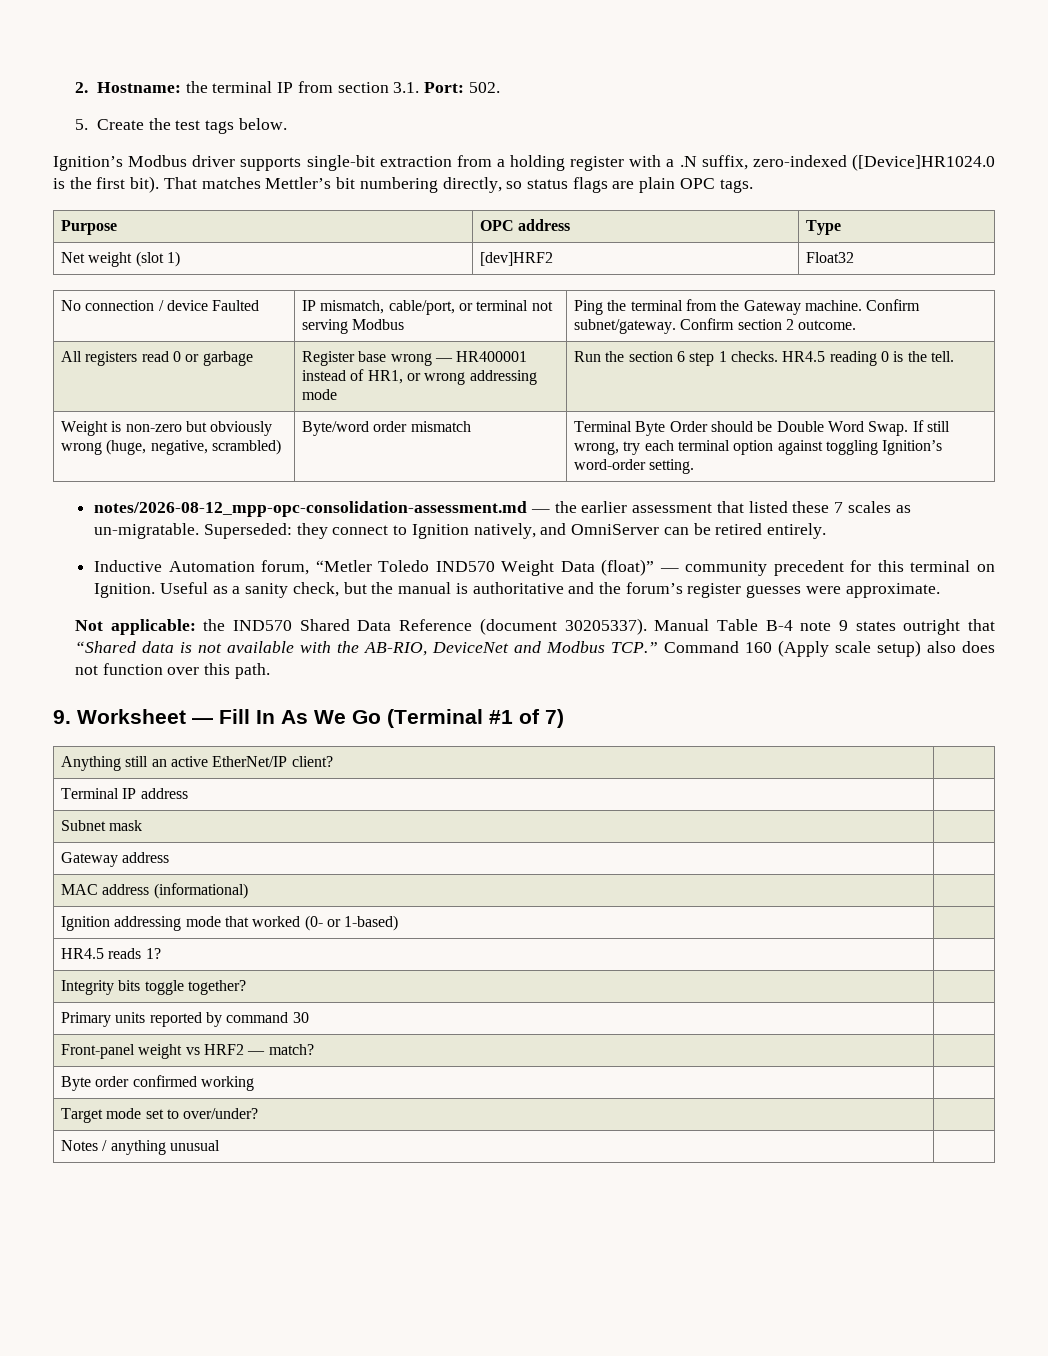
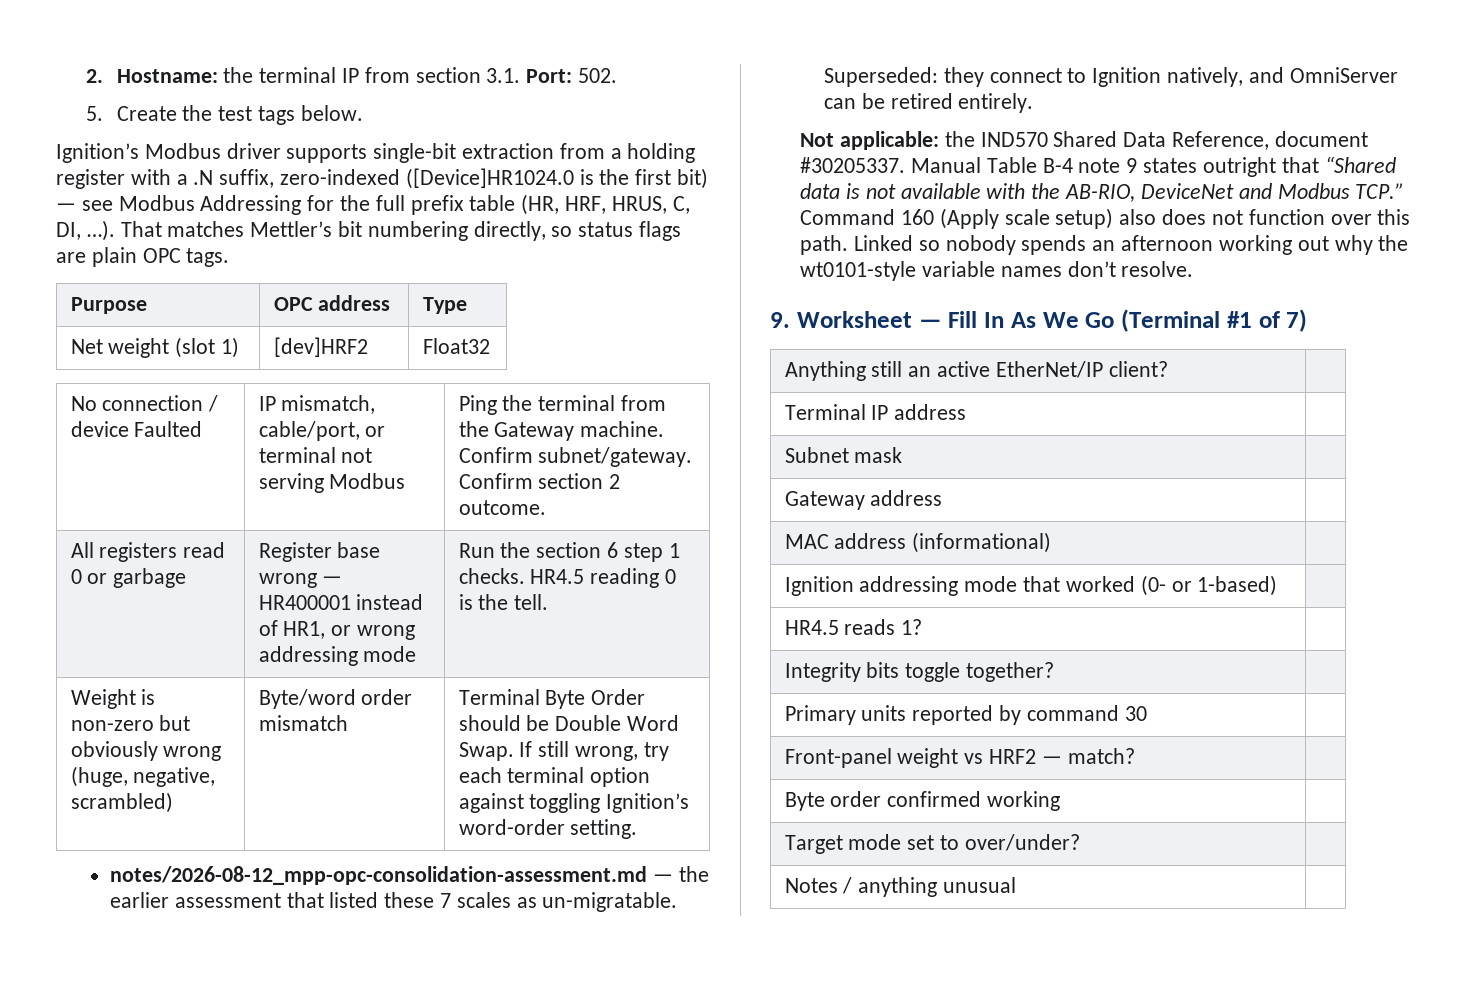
- Ignition’s Modbus driver supports single-bit extraction from a holding register with a .N suffix, zero-indexed ([Device]HR1024.0 is the first bit).
+ Ignition’s Modbus driver supports single-bit extraction from a holding register with a .N suffix, zero-indexed ([Device]HR1024.0 is the first bit) — see Modbus Addressing for the full prefix table (HR, HRF, HRUS, C, DI, …).
- Inductive Automation forum, “Metler Toledo IND570 Weight Data (float)” — community precedent for this terminal on Ignition. Useful as a sanity check, but the manual is authoritative and the forum’s register guesses were approximate.
- Not applicable: the IND570 Shared Data Reference (document 30205337).
+ Not applicable: the IND570 Shared Data Reference, document #30205337.
+ Linked so nobody spends an afternoon working out why the wt0101-style variable names don’t resolve.

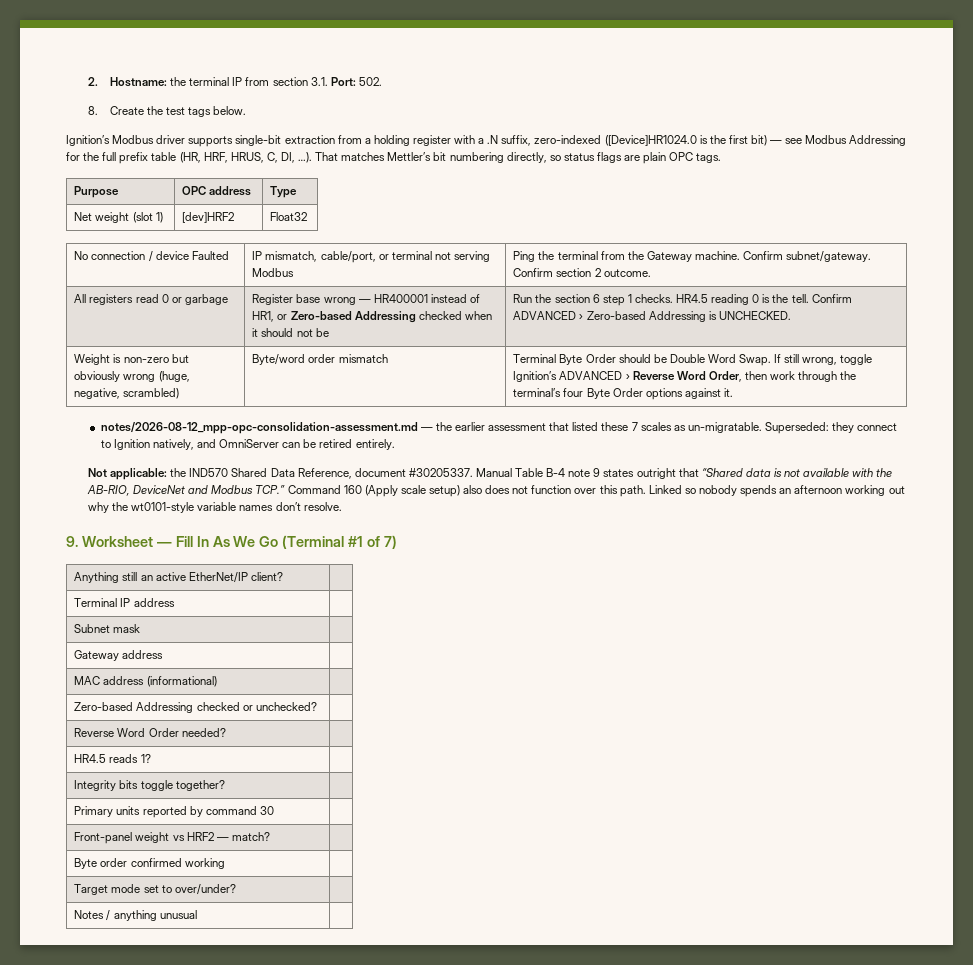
- 5. Create the test tags below.
+ 8. Create the test tags below.
- Register base wrong — HR400001 instead of HR1, or wrong addressing mode
+ Register base wrong — HR400001 instead of HR1, or Zero-based Addressing checked when it should not be
+ Confirm ADVANCED › Zero-based Addressing is UNCHECKED.
- If still wrong, try each terminal option against toggling Ignition’s word-order setting.
+ If still wrong, toggle Ignition’s ADVANCED › Reverse Word Order, then work through the terminal’s four Byte Order options against it.
- Ignition addressing mode that worked (0- or 1-based) |
+ Zero-based Addressing checked or unchecked? |
+ Reverse Word Order needed? |

